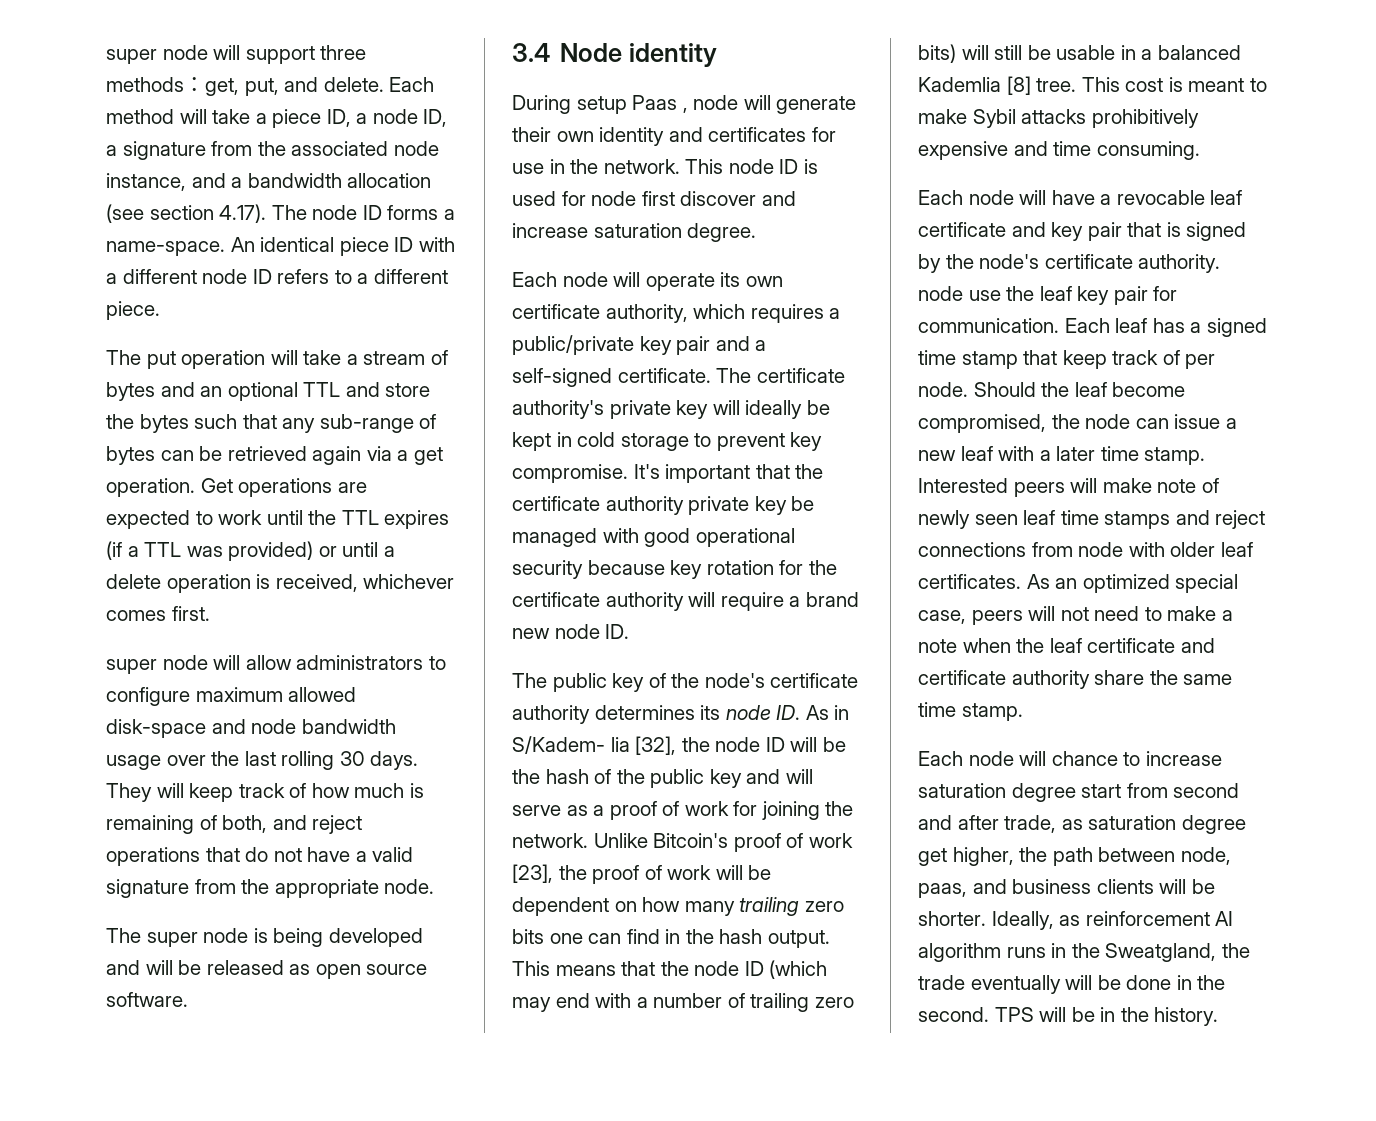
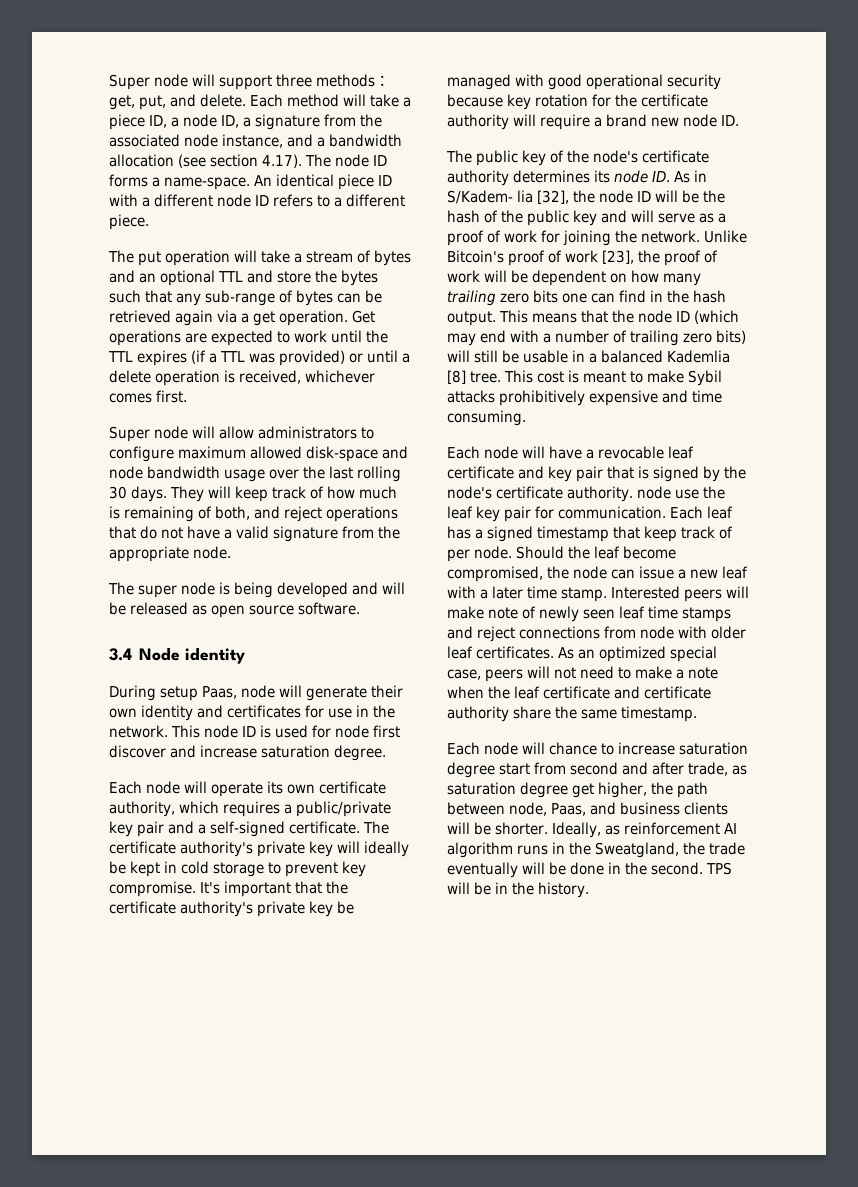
- super node will support three methods：get, put, and delete.
+ Super node will support three methods：get, put, and delete.
- super node will allow administrators to configure maximum allowed disk-space and node bandwidth usage over the last rolling 30 days.
+ Super node will allow administrators to configure maximum allowed disk-space and node bandwidth usage over the last rolling 30 days.
- During setup Paas , node will generate their own identity and certificates for use in the network.
+ During setup Paas, node will generate their own identity and certificates for use in the network.
- It's important that the certificate authority private key be managed with good operational security because key rotation for the certificate authority will require a brand new node ID.
+ It's important that the certificate authority's private key be managed with good operational security because key rotation for the certificate authority will require a brand new node ID.
- Each leaf has a signed time stamp that keep track of per node.
+ Each leaf has a signed timestamp that keep track of per node.
- As an optimized special case, peers will not need to make a note when the leaf certificate and certificate authority share the same time stamp.
+ As an optimized special case, peers will not need to make a note when the leaf certificate and certificate authority share the same timestamp.
- Each node will chance to increase saturation degree start from second and after trade, as saturation degree get higher, the path between node, paas, and business clients will be shorter.
+ Each node will chance to increase saturation degree start from second and after trade, as saturation degree get higher, the path between node, Paas, and business clients will be shorter.

